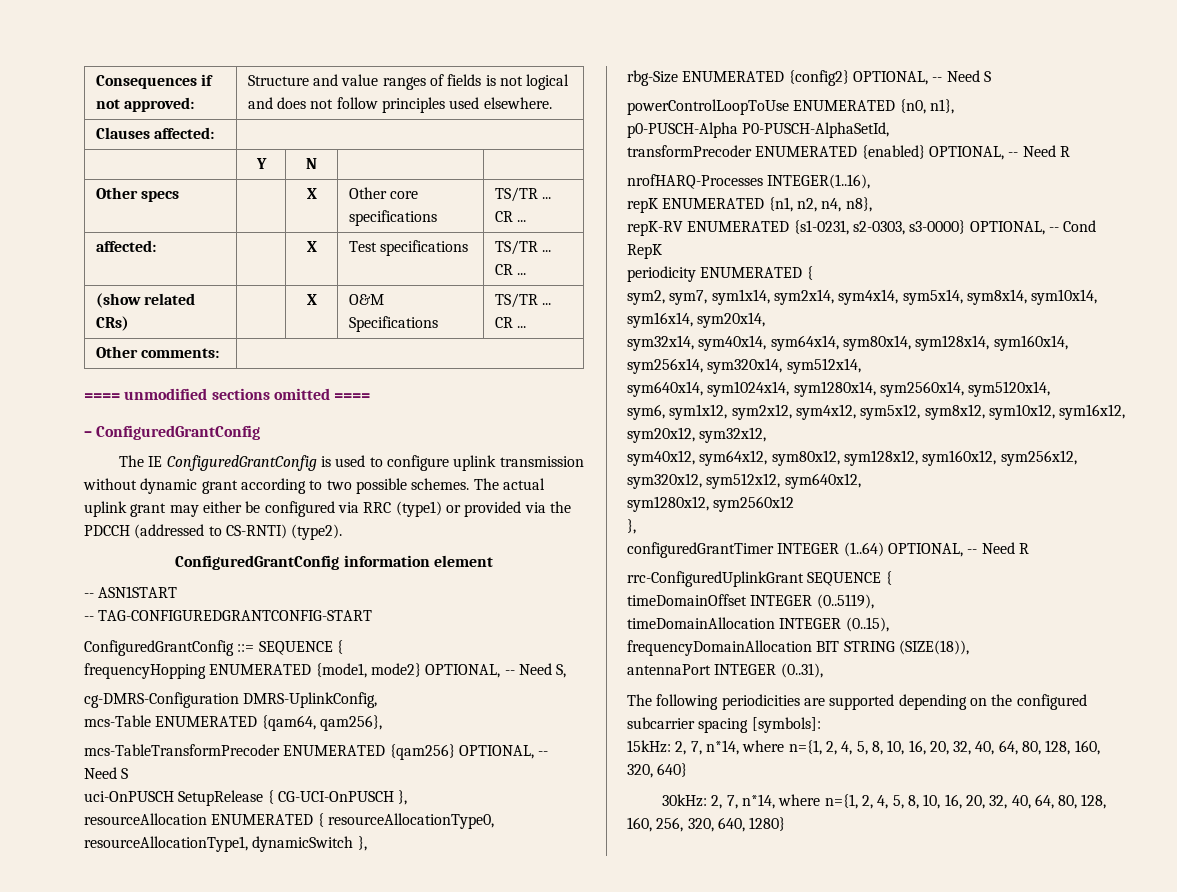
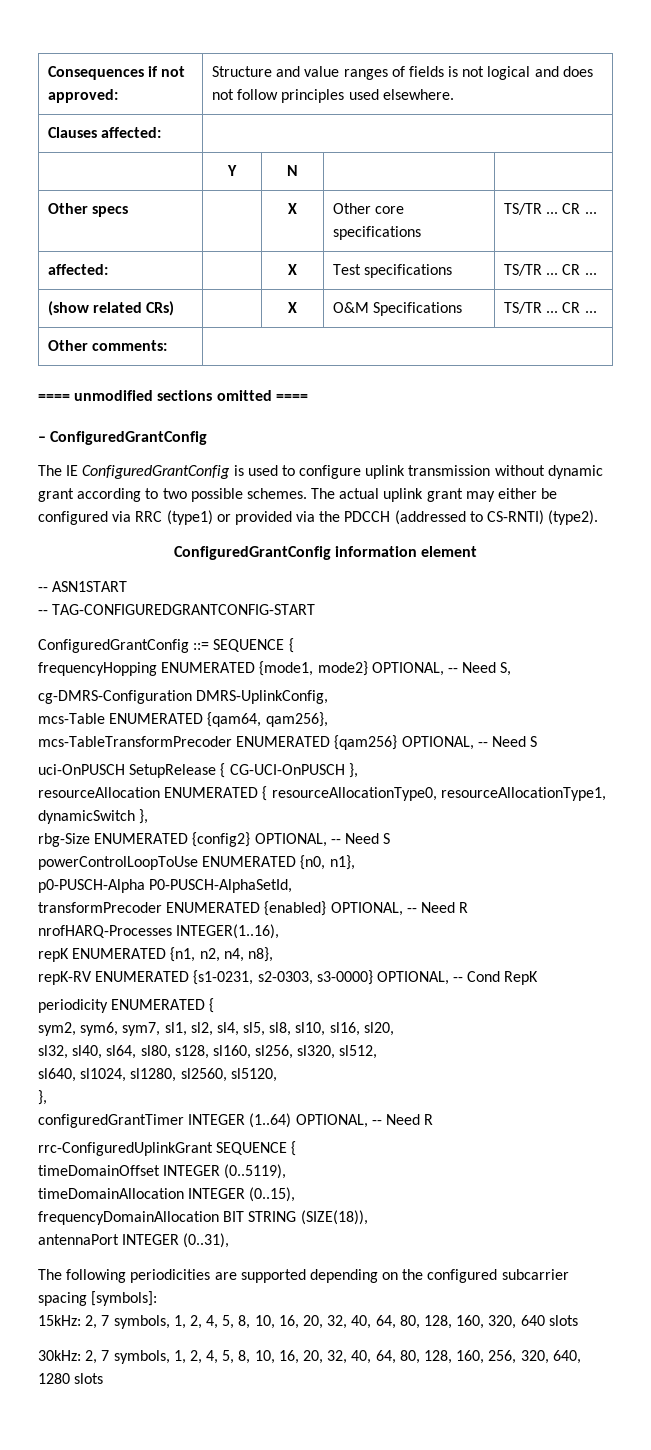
- sym2, sym7, sym1x14, sym2x14, sym4x14, sym5x14, sym8x14, sym10x14, sym16x14, sym20x14,
- sym32x14, sym40x14, sym64x14, sym80x14, sym128x14, sym160x14, sym256x14, sym320x14, sym512x14,
- sym640x14, sym1024x14, sym1280x14, sym2560x14, sym5120x14,
- sym6, sym1x12, sym2x12, sym4x12, sym5x12, sym8x12, sym10x12, sym16x12, sym20x12, sym32x12,
- sym40x12, sym64x12, sym80x12, sym128x12, sym160x12, sym256x12, sym320x12, sym512x12, sym640x12,
- sym1280x12, sym2560x12
+ sym2, sym6, sym7, sl1, sl2, sl4, sl5, sl8, sl10, sl16, sl20,
+ sl32, sl40, sl64, sl80, s128, sl160, sl256, sl320, sl512,
+ sl640, sl1024, sl1280, sl2560, sl5120,
- 15kHz: 2, 7, n*14, where n={1, 2, 4, 5, 8, 10, 16, 20, 32, 40, 64, 80, 128, 160, 320, 640}
+ 15kHz: 2, 7 symbols, 1, 2, 4, 5, 8, 10, 16, 20, 32, 40, 64, 80, 128, 160, 320, 640 slots
- 30kHz: 2, 7, n*14, where n={1, 2, 4, 5, 8, 10, 16, 20, 32, 40, 64, 80, 128, 160, 256, 320, 640, 1280}
+ 30kHz: 2, 7 symbols, 1, 2, 4, 5, 8, 10, 16, 20, 32, 40, 64, 80, 128, 160, 256, 320, 640, 1280 slots

